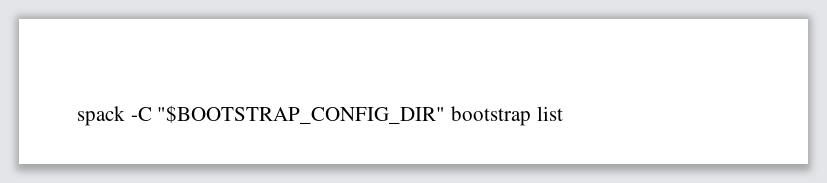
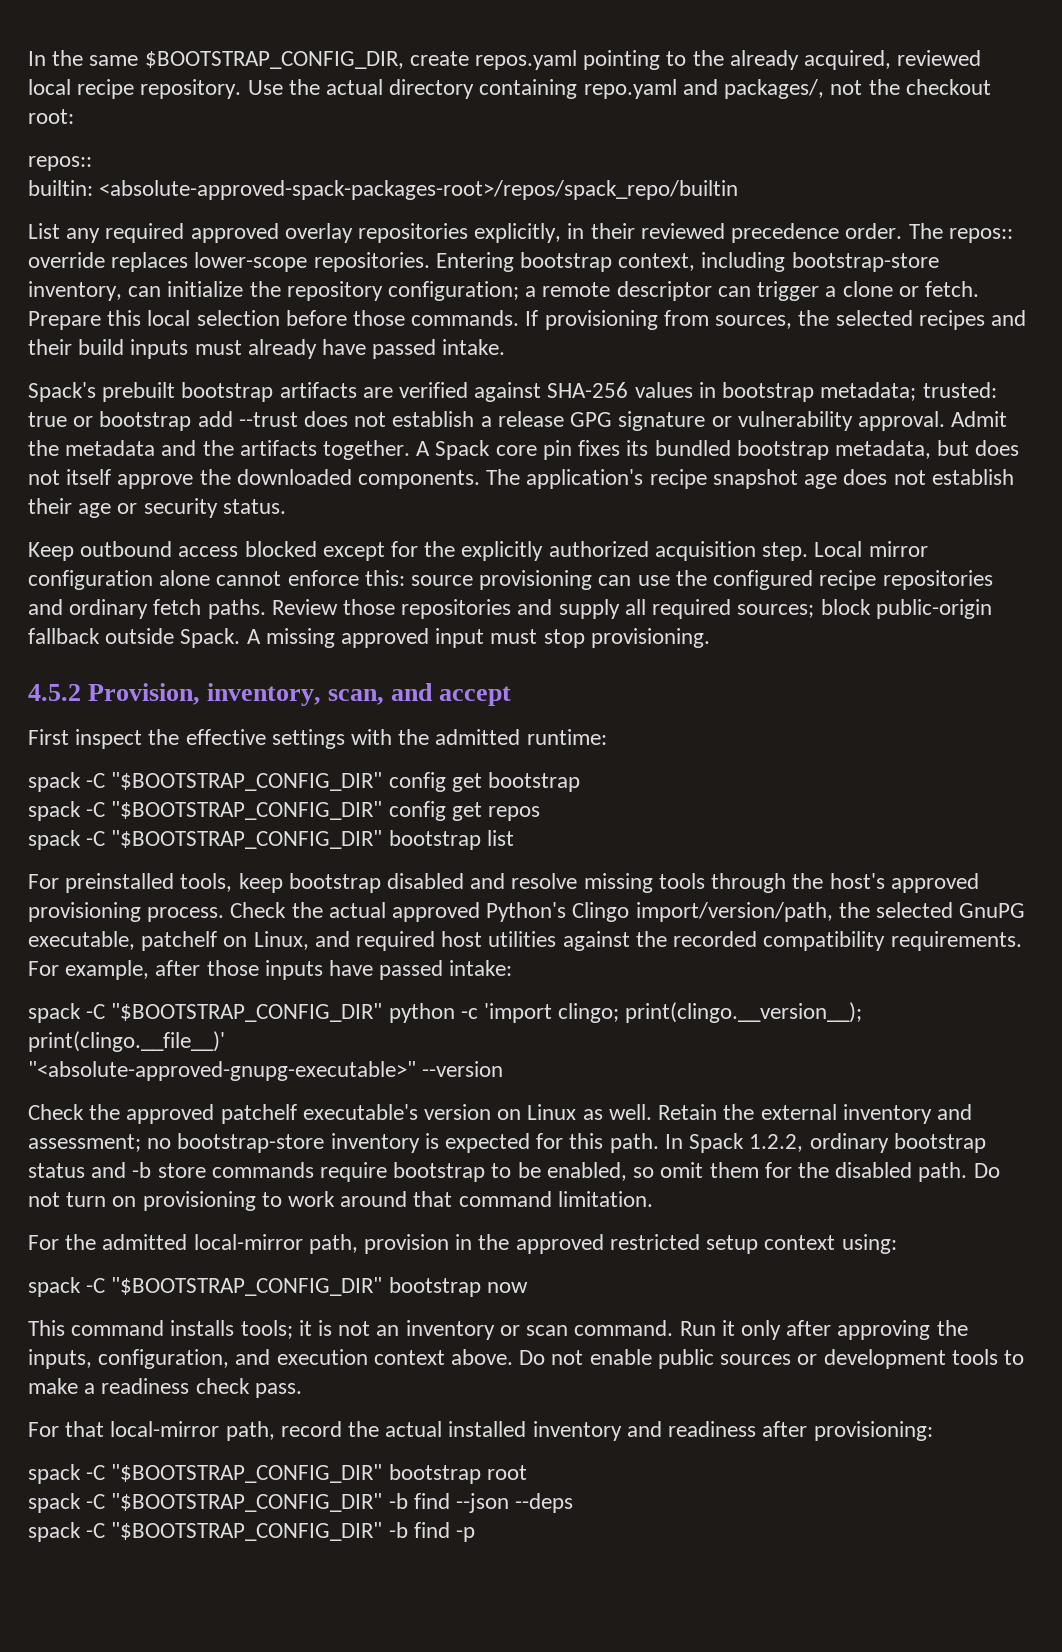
+ In the same $BOOTSTRAP_CONFIG_DIR, create repos.yaml pointing to the already acquired, reviewed local recipe repository. Use the actual directory containing repo.yaml and packages/, not the checkout root:
+ repos::
+ builtin: <absolute-approved-spack-packages-root>/repos/spack_repo/builtin
+ List any required approved overlay repositories explicitly, in their reviewed precedence order. The repos:: override replaces lower-scope repositories. Entering bootstrap context, including bootstrap-store inventory, can initialize the repository configuration; a remote descriptor can trigger a clone or fetch. Prepare this local selection before those commands. If provisioning from sources, the selected recipes and their build inputs must already have passed intake.
+ Spack's prebuilt bootstrap artifacts are verified against SHA-256 values in bootstrap metadata; trusted: true or bootstrap add --trust does not establish a release GPG signature or vulnerability approval. Admit the metadata and the artifacts together. A Spack core pin fixes its bundled bootstrap metadata, but does not itself approve the downloaded components. The application's recipe snapshot age does not establish their age or security status.
+ Keep outbound access blocked except for the explicitly authorized acquisition step. Local mirror configuration alone cannot enforce this: source provisioning can use the configured recipe repositories and ordinary fetch paths. Review those repositories and supply all required sources; block public-origin fallback outside Spack. A missing approved input must stop provisioning.
+ 4.5.2 Provision, inventory, scan, and accept
+ First inspect the effective settings with the admitted runtime:
+ spack -C "$BOOTSTRAP_CONFIG_DIR" config get bootstrap
+ spack -C "$BOOTSTRAP_CONFIG_DIR" config get repos
+ For preinstalled tools, keep bootstrap disabled and resolve missing tools through the host's approved provisioning process. Check the actual approved Python's Clingo import/version/path, the selected GnuPG executable, patchelf on Linux, and required host utilities against the recorded compatibility requirements. For example, after those inputs have passed intake:
+ spack -C "$BOOTSTRAP_CONFIG_DIR" python -c 'import clingo; print(clingo.__version__); print(clingo.__file__)'
+ "<absolute-approved-gnupg-executable>" --version
+ Check the approved patchelf executable's version on Linux as well. Retain the external inventory and assessment; no bootstrap-store inventory is expected for this path. In Spack 1.2.2, ordinary bootstrap status and -b store commands require bootstrap to be enabled, so omit them for the disabled path. Do not turn on provisioning to work around that command limitation.
+ For the admitted local-mirror path, provision in the approved restricted setup context using:
+ spack -C "$BOOTSTRAP_CONFIG_DIR" bootstrap now
+ This command installs tools; it is not an inventory or scan command. Run it only after approving the inputs, configuration, and execution context above. Do not enable public sources or development tools to make a readiness check pass.
+ For that local-mirror path, record the actual installed inventory and readiness after provisioning:
+ spack -C "$BOOTSTRAP_CONFIG_DIR" bootstrap root
+ spack -C "$BOOTSTRAP_CONFIG_DIR" -b find --json --deps
+ spack -C "$BOOTSTRAP_CONFIG_DIR" -b find -p

